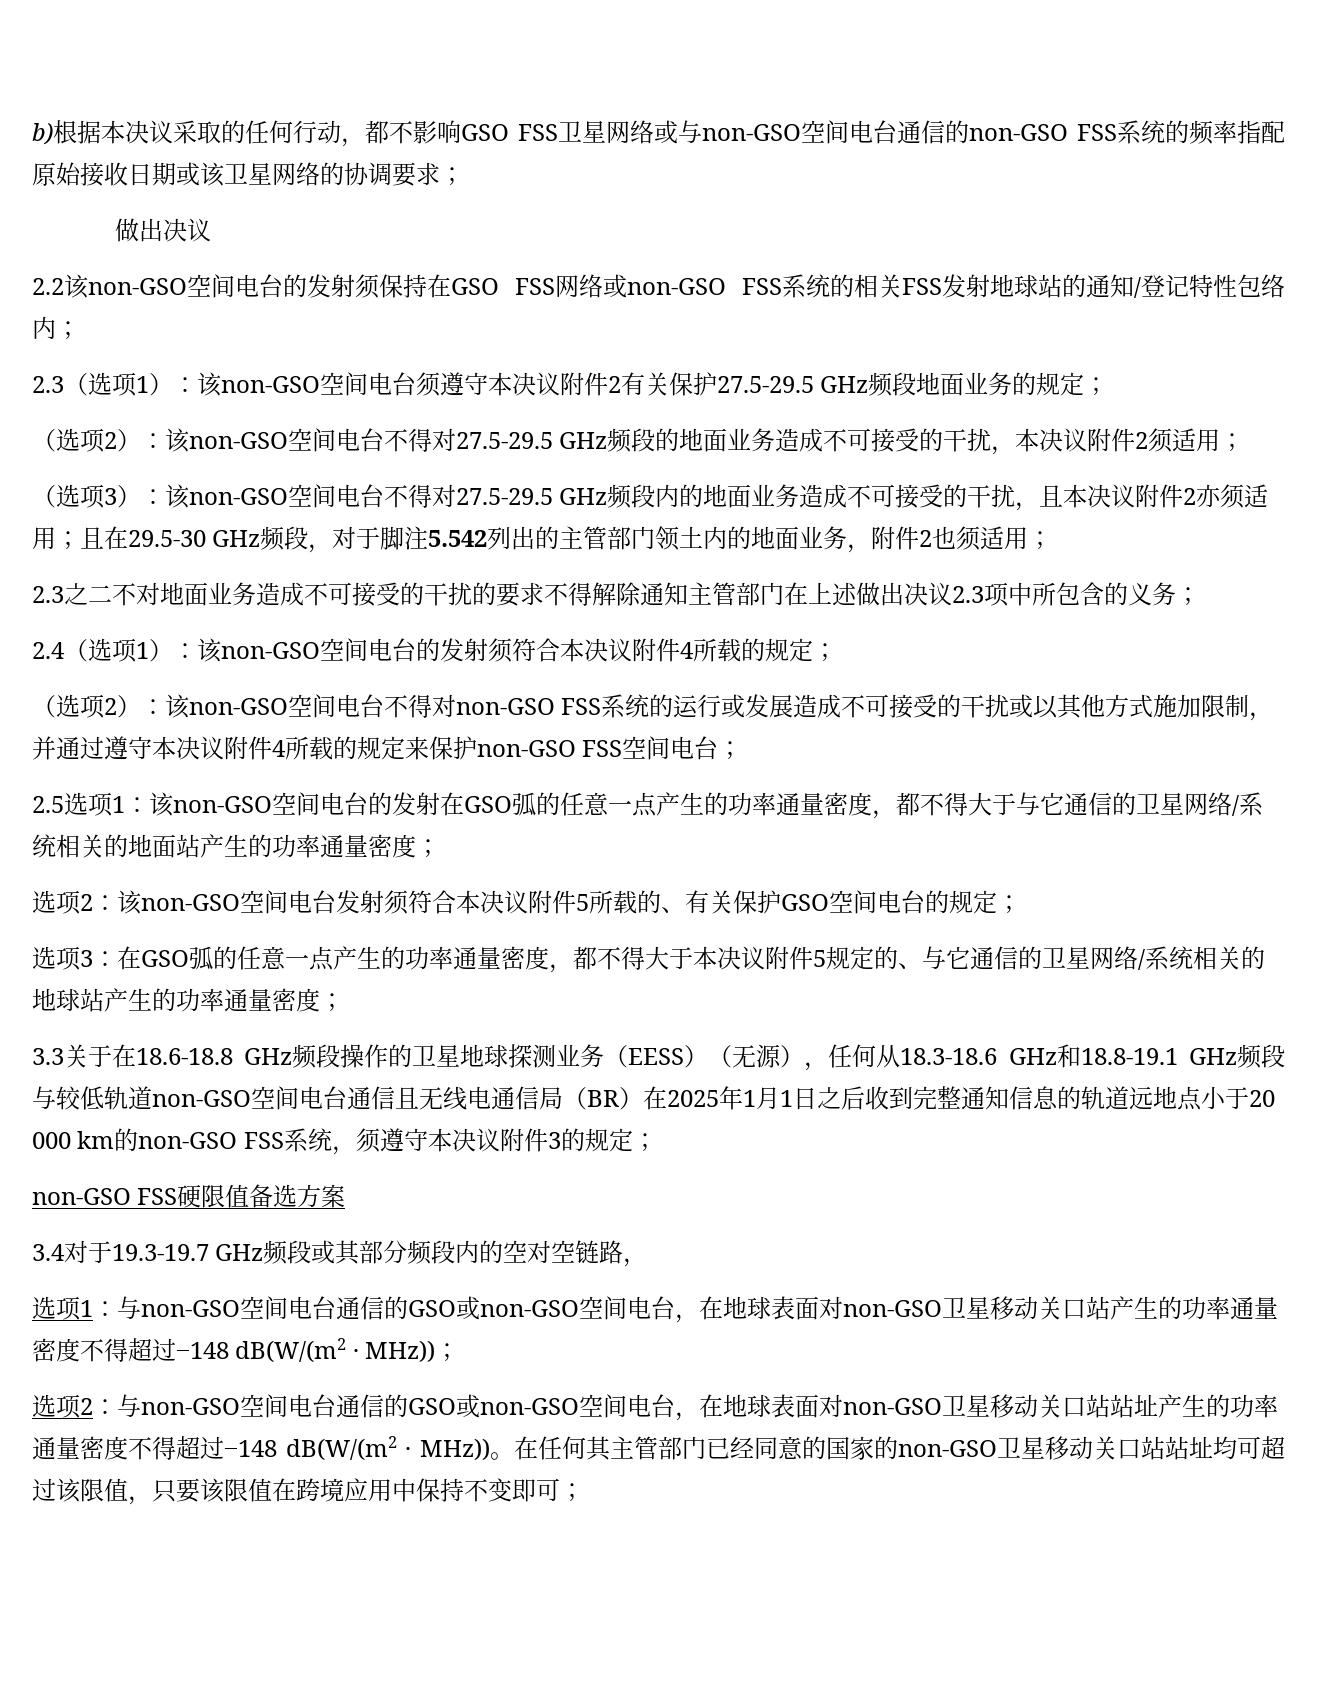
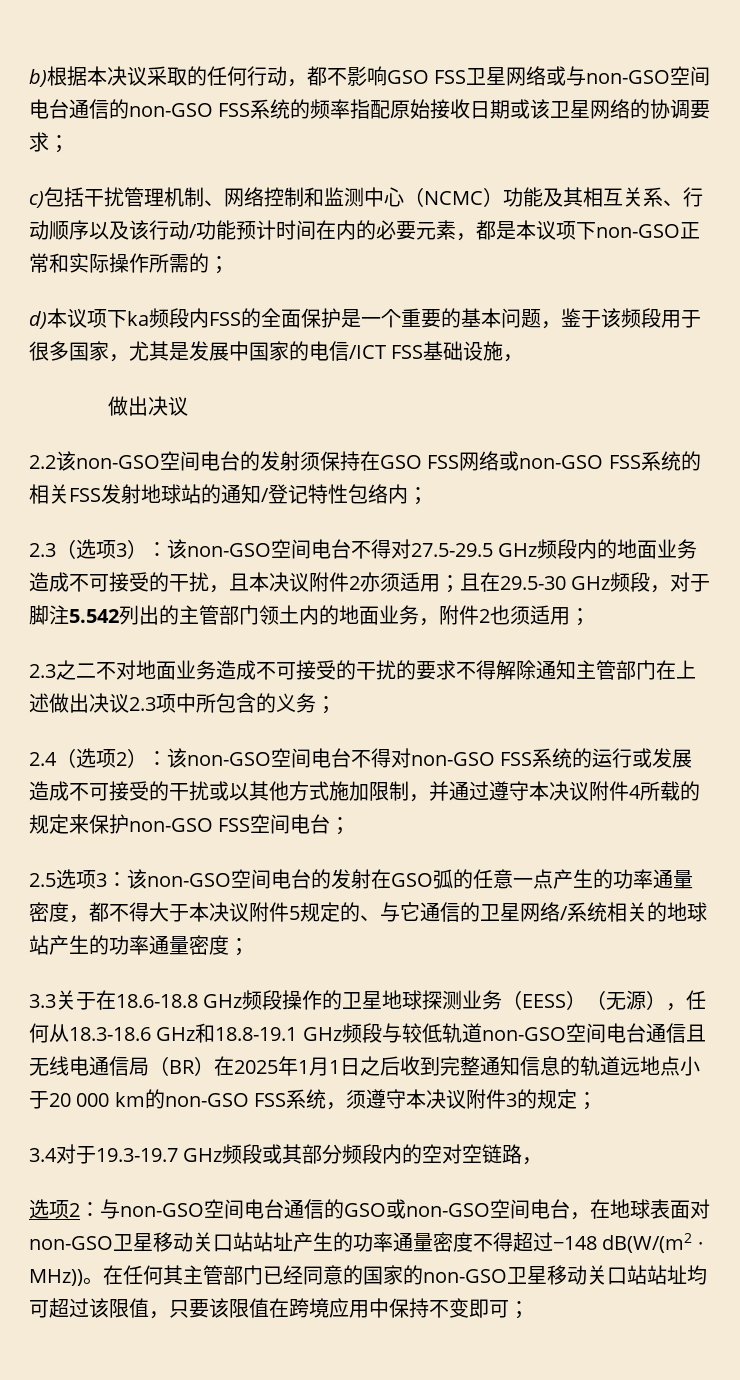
+ c)包括干扰管理机制、网络控制和监测中心（NCMC）功能及其相互关系、行动顺序以及该行动/功能预计时间在内的必要元素，都是本议项下non-GSO正常和实际操作所需的；
+ d)本议项下ka频段内FSS的全面保护是一个重要的基本问题，鉴于该频段用于很多国家，尤其是发展中国家的电信/ICT FSS基础设施，
- 2.3（选项1）：该non-GSO空间电台须遵守本决议附件2有关保护27.5-29.5 GHz频段地面业务的规定；
- （选项2）：该non-GSO空间电台不得对27.5-29.5 GHz频段的地面业务造成不可接受的干扰，本决议附件2须适用；
- （选项3）：该non-GSO空间电台不得对27.5-29.5 GHz频段内的地面业务造成不可接受的干扰，且本决议附件2亦须适用；且在29.5-30 GHz频段，对于脚注5.542列出的主管部门领土内的地面业务，附件2也须适用；
+ 2.3（选项3）：该non-GSO空间电台不得对27.5-29.5 GHz频段内的地面业务造成不可接受的干扰，且本决议附件2亦须适用；且在29.5-30 GHz频段，对于脚注5.542列出的主管部门领土内的地面业务，附件2也须适用；
- 2.4（选项1）：该non-GSO空间电台的发射须符合本决议附件4所载的规定；
- （选项2）：该non-GSO空间电台不得对non-GSO FSS系统的运行或发展造成不可接受的干扰或以其他方式施加限制，并通过遵守本决议附件4所载的规定来保护non-GSO FSS空间电台；
+ 2.4（选项2）：该non-GSO空间电台不得对non-GSO FSS系统的运行或发展造成不可接受的干扰或以其他方式施加限制，并通过遵守本决议附件4所载的规定来保护non-GSO FSS空间电台；
- 2.5选项1：该non-GSO空间电台的发射在GSO弧的任意一点产生的功率通量密度，都不得大于与它通信的卫星网络/系统相关的地面站产生的功率通量密度；
- 选项2：该non-GSO空间电台发射须符合本决议附件5所载的、有关保护GSO空间电台的规定；
- 选项3：在GSO弧的任意一点产生的功率通量密度，都不得大于本决议附件5规定的、与它通信的卫星网络/系统相关的地球站产生的功率通量密度；
+ 2.5选项3：该non-GSO空间电台的发射在GSO弧的任意一点产生的功率通量密度，都不得大于本决议附件5规定的、与它通信的卫星网络/系统相关的地球站产生的功率通量密度；
- non-GSO FSS硬限值备选方案
- 选项1：与non-GSO空间电台通信的GSO或non-GSO空间电台，在地球表面对non-GSO卫星移动关口站产生的功率通量密度不得超过−148 dB(W/(m2 · MHz))；

